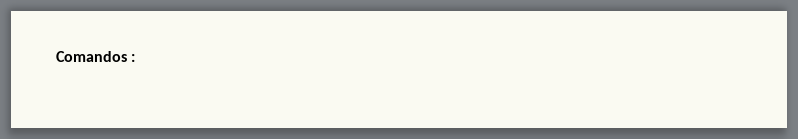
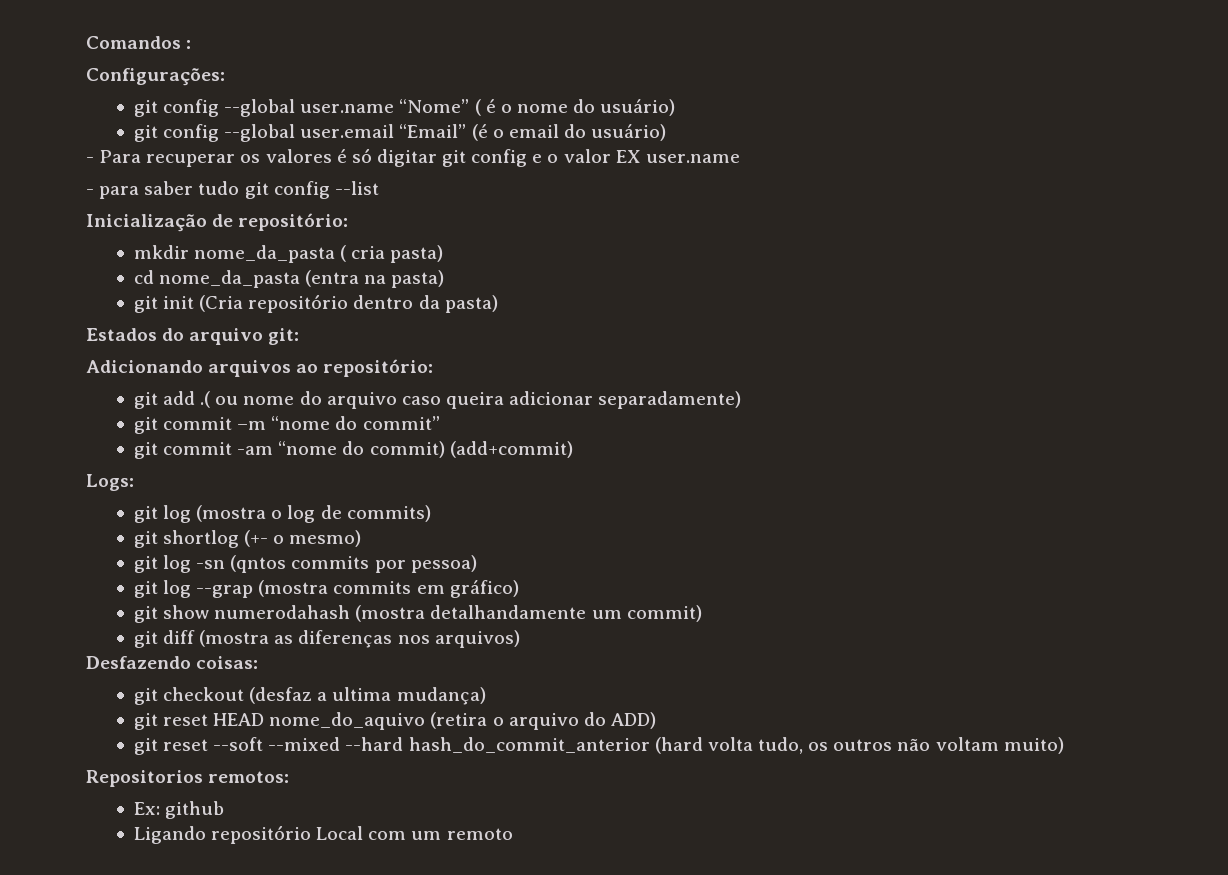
+ Configurações:
+ git config --global user.name “Nome” ( é o nome do usuário)
+ git config --global user.email “Email” (é o email do usuário)
+ - Para recuperar os valores é só digitar git config e o valor EX user.name
+ - para saber tudo git config --list
+ Inicialização de repositório:
+ mkdir nome_da_pasta ( cria pasta)
+ cd nome_da_pasta (entra na pasta)
+ git init (Cria repositório dentro da pasta)
+ Estados do arquivo git:
+ Adicionando arquivos ao repositório:
+ git add .( ou nome do arquivo caso queira adicionar separadamente)
+ git commit –m “nome do commit”
+ git commit -am “nome do commit) (add+commit)
+ Logs:
+ git log (mostra o log de commits)
+ git shortlog (+- o mesmo)
+ git log -sn (qntos commits por pessoa)
+ git log --grap (mostra commits em gráfico)
+ git show numerodahash (mostra detalhandamente um commit)
+ git diff (mostra as diferenças nos arquivos)
+ Desfazendo coisas:
+ git checkout (desfaz a ultima mudança)
+ git reset HEAD nome_do_aquivo (retira o arquivo do ADD)
+ git reset --soft --mixed --hard hash_do_commit_anterior (hard volta tudo, os outros não voltam muito)
+ Repositorios remotos:
+ Ex: github
+ Ligando repositório Local com um remoto

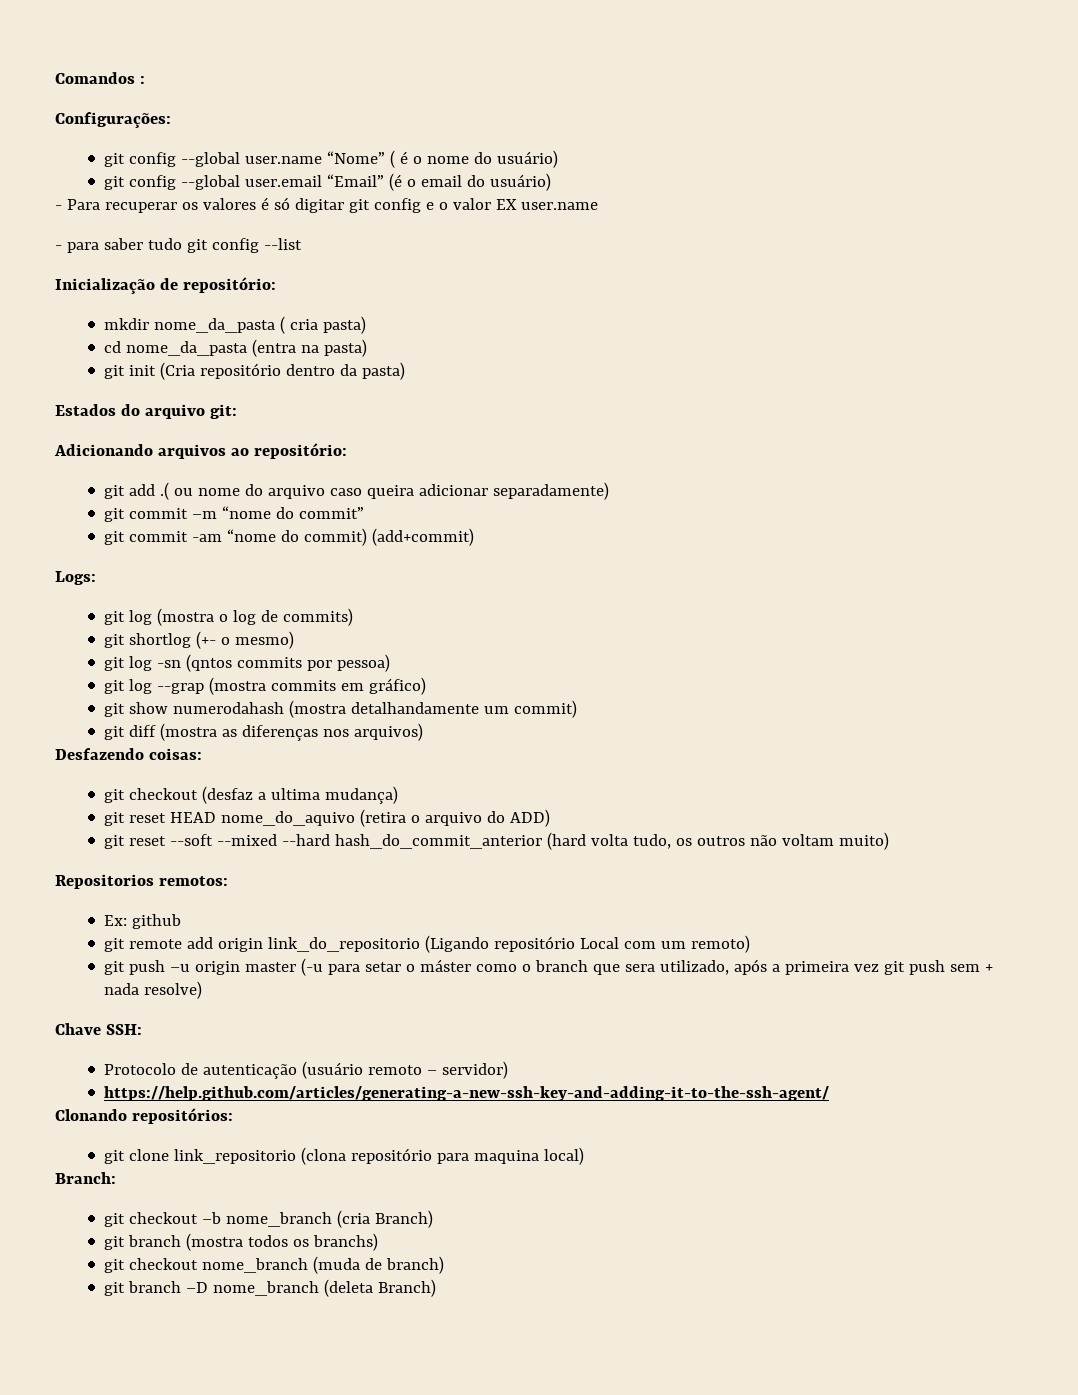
- Ligando repositório Local com um remoto
+ git remote add origin link_do_repositorio (Ligando repositório Local com um remoto)
+ git push –u origin master (-u para setar o máster como o branch que sera utilizado, após a primeira vez git push sem + nada resolve)
+ Chave SSH:
+ Protocolo de autenticação (usuário remoto – servidor)
+ https://help.github.com/articles/generating-a-new-ssh-key-and-adding-it-to-the-ssh-agent/
+ Clonando repositórios:
+ git clone link_repositorio (clona repositório para maquina local)
+ Branch:
+ git checkout –b nome_branch (cria Branch)
+ git branch (mostra todos os branchs)
+ git checkout nome_branch (muda de branch)
+ git branch –D nome_branch (deleta Branch)

